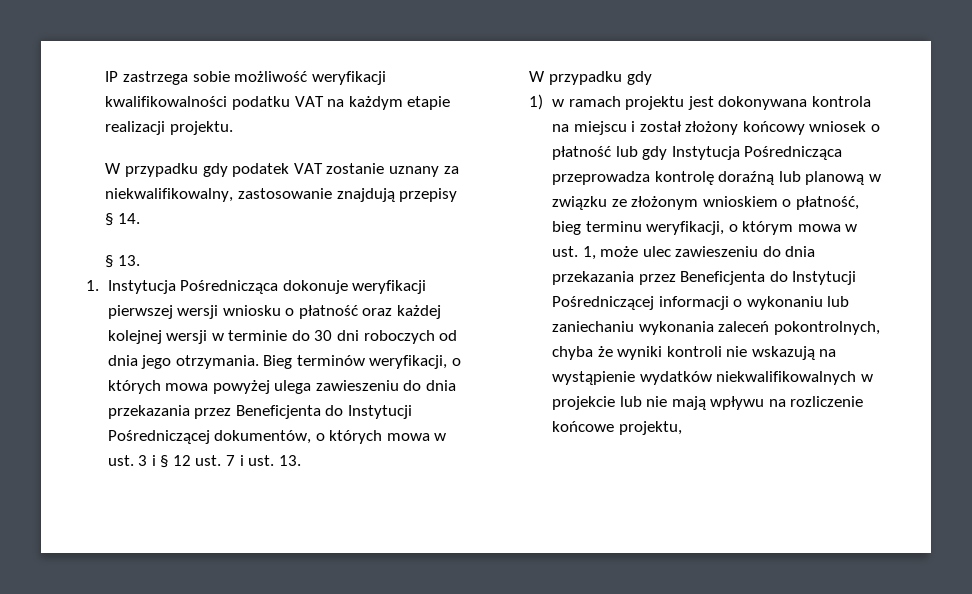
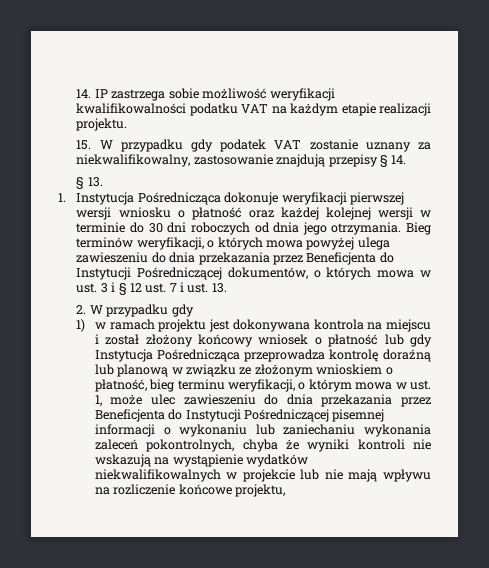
- IP zastrzega sobie możliwość weryfikacji kwalifikowalności podatku VAT na każdym etapie realizacji projektu.
+ 14. IP zastrzega sobie możliwość weryfikacji kwalifikowalności podatku VAT na każdym etapie realizacji projektu.
- W przypadku gdy podatek VAT zostanie uznany za niekwalifikowalny, zastosowanie znajdują przepisy § 14.
+ 15. W przypadku gdy podatek VAT zostanie uznany za niekwalifikowalny, zastosowanie znajdują przepisy § 14.
  Bieg terminów weryfikacji, o których mowa powyżej ulega zawieszeniu do dnia przekazania przez Beneficjenta do Instytucji Pośredniczącej dokumentów, o których mowa w ust. 3 i § 12 ust. 7 i ust. 13.
- W przypadku gdy
+ 2. W przypadku gdy
- 1) w ramach projektu jest dokonywana kontrola na miejscu i został złożony końcowy wniosek o płatność lub gdy Instytucja Pośrednicząca przeprowadza kontrolę doraźną lub planową w związku ze złożonym wnioskiem o płatność, bieg terminu weryfikacji, o którym mowa w ust. 1, może ulec zawieszeniu do dnia przekazania przez Beneficjenta do Instytucji Pośredniczącej informacji o wykonaniu lub zaniechaniu wykonania zaleceń pokontrolnych, chyba że wyniki kontroli nie wskazują na wystąpienie wydatków niekwalifikowalnych w projekcie lub nie mają wpływu na rozliczenie końcowe projektu,
+ 1) w ramach projektu jest dokonywana kontrola na miejscu i został złożony końcowy wniosek o płatność lub gdy Instytucja Pośrednicząca przeprowadza kontrolę doraźną lub planową w związku ze złożonym wnioskiem o płatność, bieg terminu weryfikacji, o którym mowa w ust. 1, może ulec zawieszeniu do dnia przekazania przez Beneficjenta do Instytucji Pośredniczącej pisemnej informacji o wykonaniu lub zaniechaniu wykonania zaleceń pokontrolnych, chyba że wyniki kontroli nie wskazują na wystąpienie wydatków niekwalifikowalnych w projekcie lub nie mają wpływu na rozliczenie końcowe projektu,

